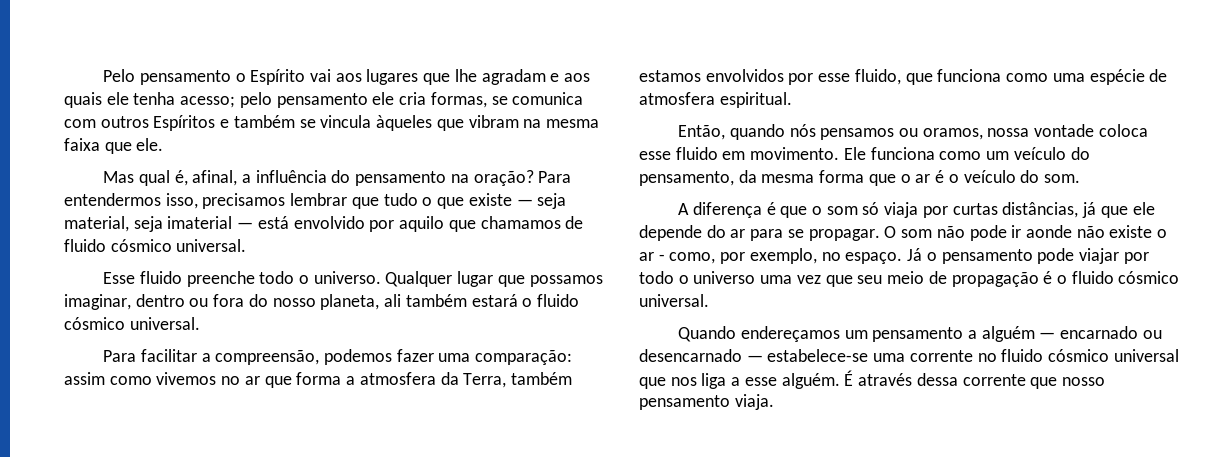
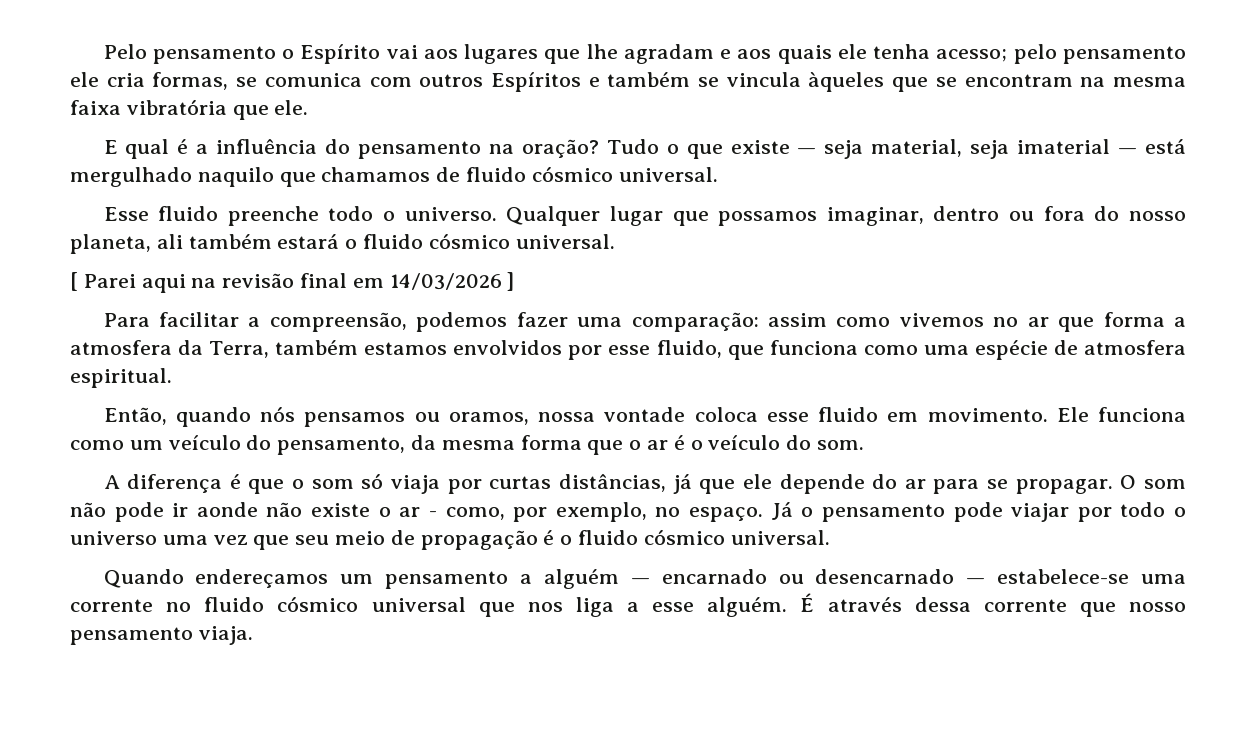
- Pelo pensamento o Espírito vai aos lugares que lhe agradam e aos quais ele tenha acesso; pelo pensamento ele cria formas, se comunica com outros Espíritos e também se vincula àqueles que vibram na mesma faixa que ele.
+ Pelo pensamento o Espírito vai aos lugares que lhe agradam e aos quais ele tenha acesso; pelo pensamento ele cria formas, se comunica com outros Espíritos e também se vincula àqueles que se encontram na mesma faixa vibratória que ele.
- Mas qual é, afinal, a influência do pensamento na oração?
+ E qual é a influência do pensamento na oração?
- Para entendermos isso, precisamos lembrar que tudo o que existe — seja material, seja imaterial — está envolvido por aquilo que chamamos de fluido cósmico universal.
+ Tudo o que existe — seja material, seja imaterial — está mergulhado naquilo que chamamos de fluido cósmico universal.
+ [ Parei aqui na revisão final em 14/03/2026 ]

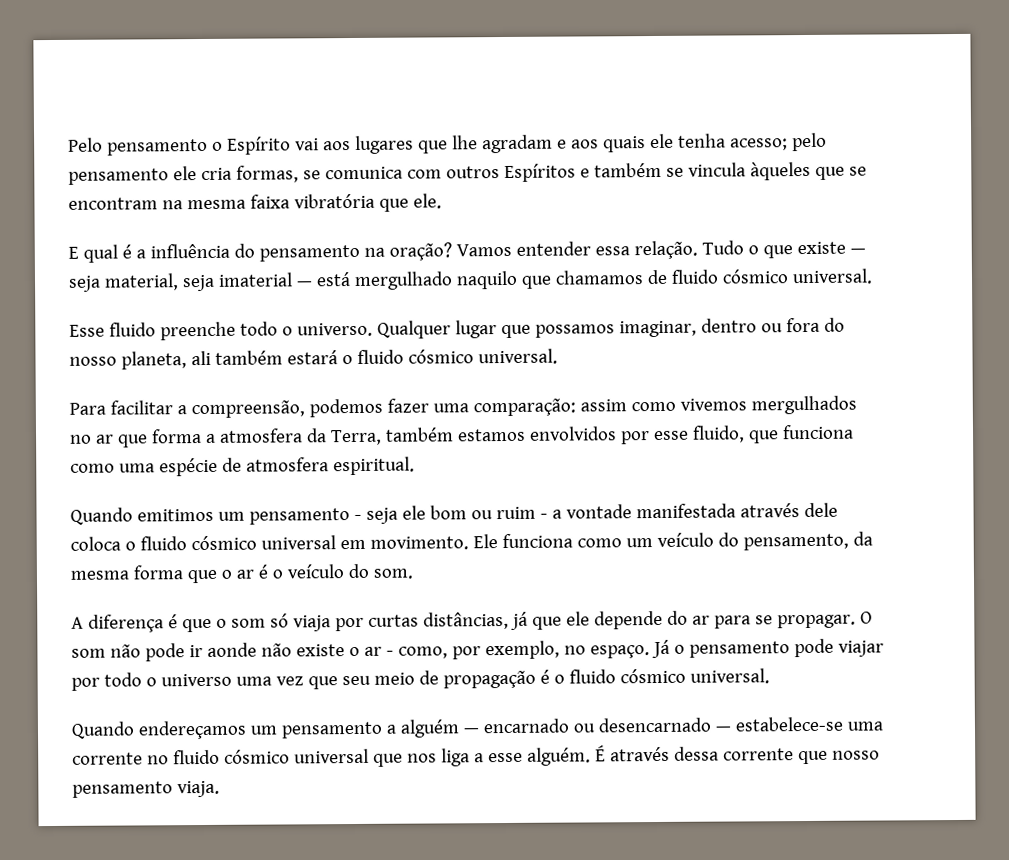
+ Vamos entender essa relação.
- [ Parei aqui na revisão final em 14/03/2026 ]
- Para facilitar a compreensão, podemos fazer uma comparação: assim como vivemos no ar que forma a atmosfera da Terra, também estamos envolvidos por esse fluido, que funciona como uma espécie de atmosfera espiritual.
+ Para facilitar a compreensão, podemos fazer uma comparação: assim como vivemos mergulhados no ar que forma a atmosfera da Terra, também estamos envolvidos por esse fluido, que funciona como uma espécie de atmosfera espiritual.
- Então, quando nós pensamos ou oramos, nossa vontade coloca esse fluido em movimento.
+ Quando emitimos um pensamento - seja ele bom ou ruim - a vontade manifestada através dele coloca o fluido cósmico universal em movimento.

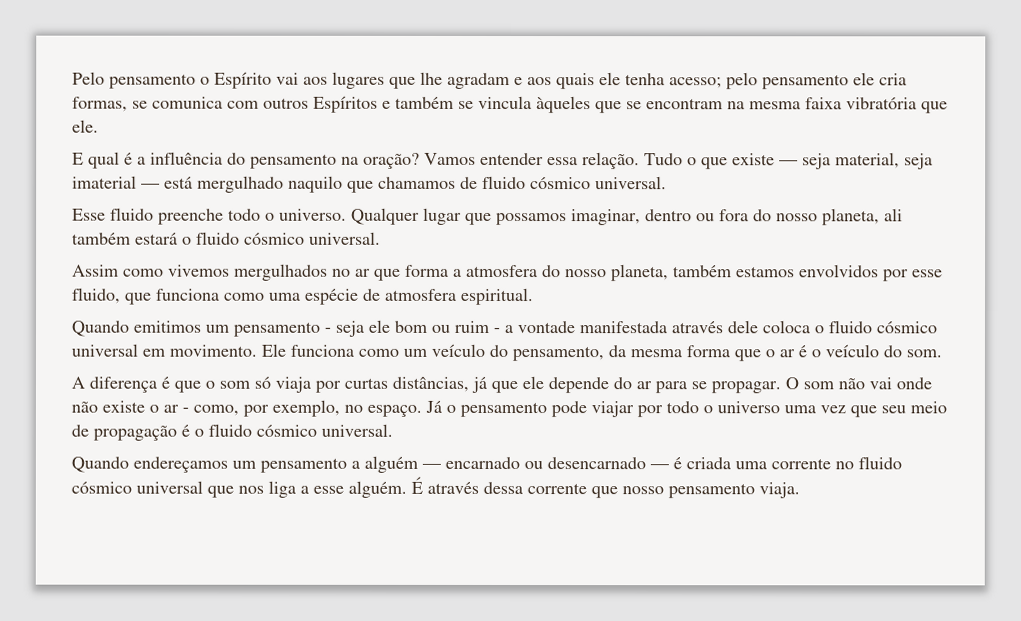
- Para facilitar a compreensão, podemos fazer uma comparação: assim como vivemos mergulhados no ar que forma a atmosfera da Terra, também estamos envolvidos por esse fluido, que funciona como uma espécie de atmosfera espiritual.
+ Assim como vivemos mergulhados no ar que forma a atmosfera do nosso planeta, também estamos envolvidos por esse fluido, que funciona como uma espécie de atmosfera espiritual.
- O som não pode ir aonde não existe o ar - como, por exemplo, no espaço.
+ O som não vai onde não existe o ar - como, por exemplo, no espaço.
- Quando endereçamos um pensamento a alguém — encarnado ou desencarnado — estabelece-se uma corrente no fluido cósmico universal que nos liga a esse alguém.
+ Quando endereçamos um pensamento a alguém — encarnado ou desencarnado — é criada uma corrente no fluido cósmico universal que nos liga a esse alguém.

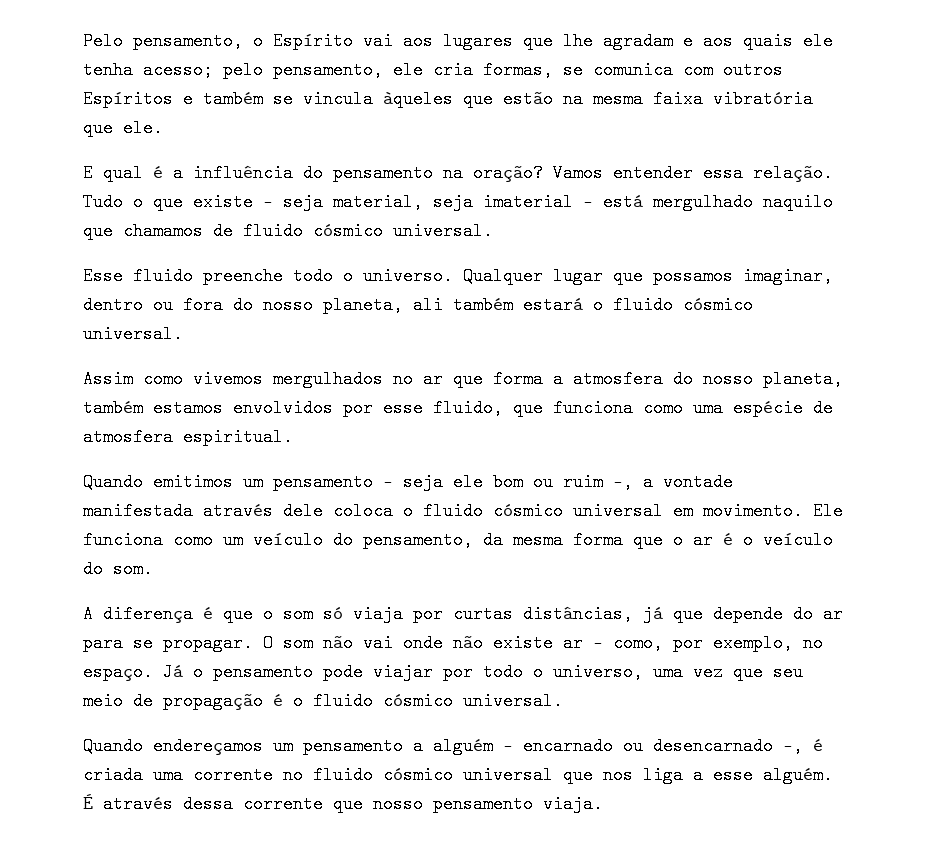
- Pelo pensamento o Espírito vai aos lugares que lhe agradam e aos quais ele tenha acesso; pelo pensamento ele cria formas, se comunica com outros Espíritos e também se vincula àqueles que se encontram na mesma faixa vibratória que ele.
+ Pelo pensamento, o Espírito vai aos lugares que lhe agradam e aos quais ele tenha acesso; pelo pensamento, ele cria formas, se comunica com outros Espíritos e também se vincula àqueles que estão na mesma faixa vibratória que ele.
- Quando emitimos um pensamento - seja ele bom ou ruim - a vontade manifestada através dele coloca o fluido cósmico universal em movimento.
+ Quando emitimos um pensamento — seja ele bom ou ruim —, a vontade manifestada através dele coloca o fluido cósmico universal em movimento.
- A diferença é que o som só viaja por curtas distâncias, já que ele depende do ar para se propagar.
+ A diferença é que o som só viaja por curtas distâncias, já que depende do ar para se propagar.
- O som não vai onde não existe o ar - como, por exemplo, no espaço.
+ O som não vai onde não existe ar — como, por exemplo, no espaço.
- Já o pensamento pode viajar por todo o universo uma vez que seu meio de propagação é o fluido cósmico universal.
+ Já o pensamento pode viajar por todo o universo, uma vez que seu meio de propagação é o fluido cósmico universal.
- Quando endereçamos um pensamento a alguém — encarnado ou desencarnado — é criada uma corrente no fluido cósmico universal que nos liga a esse alguém.
+ Quando endereçamos um pensamento a alguém — encarnado ou desencarnado —, é criada uma corrente no fluido cósmico universal que nos liga a esse alguém.

